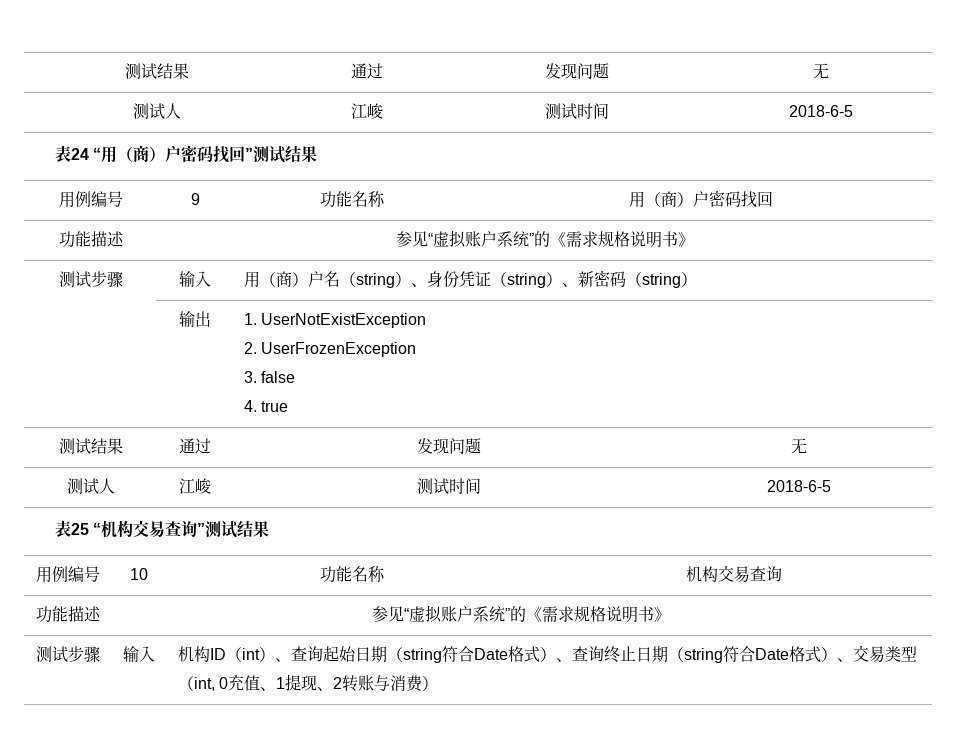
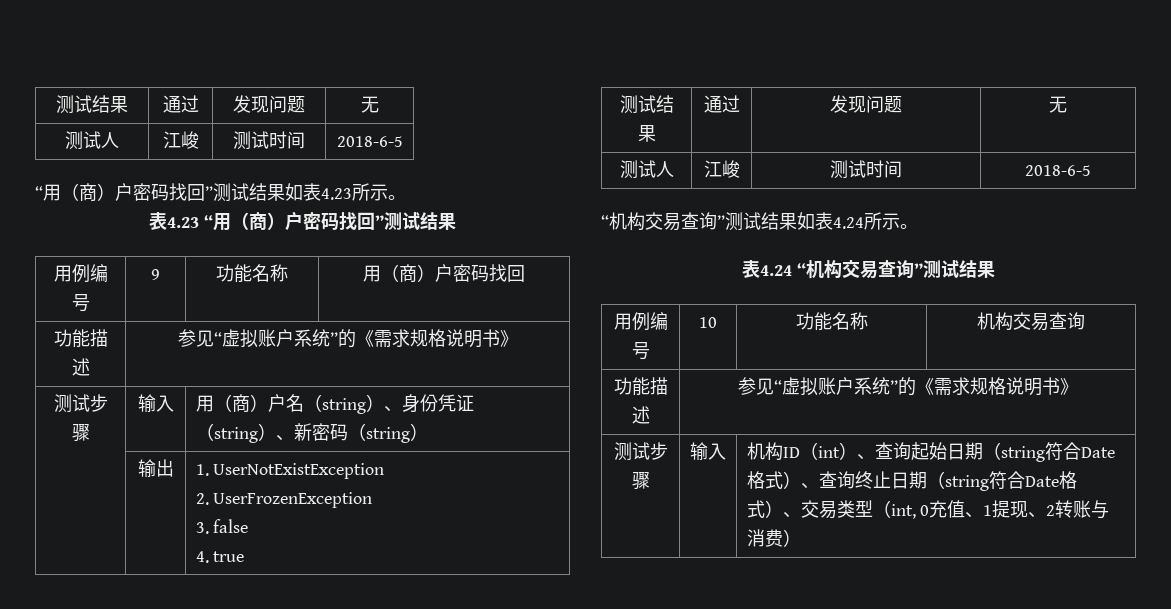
- 表24 “用（商）户密码找回”测试结果
+ “用（商）户密码找回”测试结果如表4.23所示。
+ 表4.23 “用（商）户密码找回”测试结果
- 表25 “机构交易查询”测试结果
+ “机构交易查询”测试结果如表4.24所示。
+ 表4.24 “机构交易查询”测试结果

